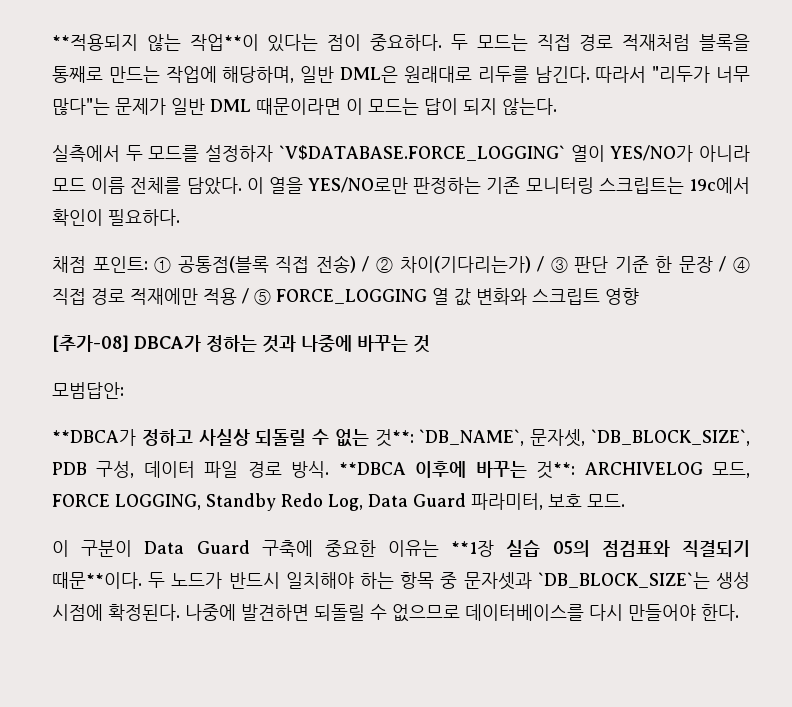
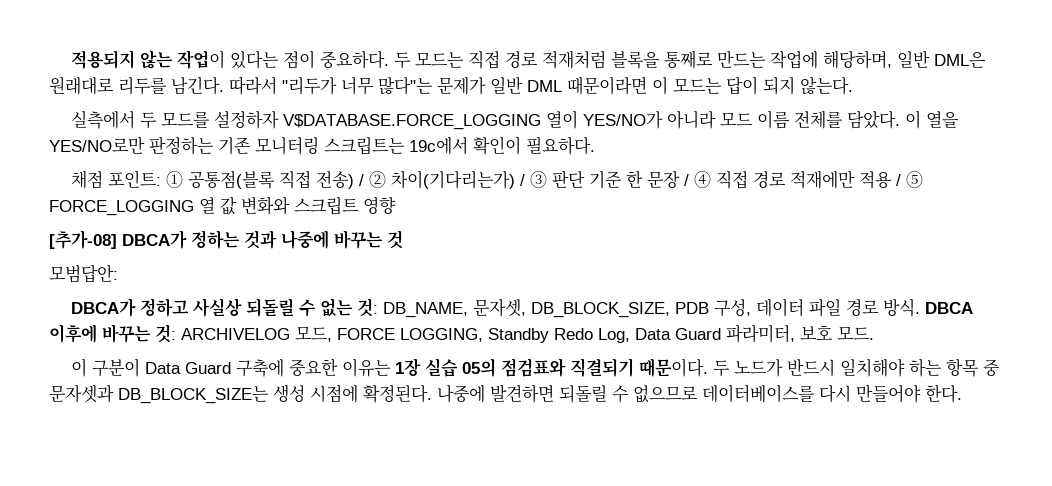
- **적용되지 않는 작업**이 있다는 점이 중요하다.
+ 적용되지 않는 작업이 있다는 점이 중요하다.
- 실측에서 두 모드를 설정하자 `V$DATABASE.FORCE_LOGGING` 열이 YES/NO가 아니라 모드 이름 전체를 담았다.
+ 실측에서 두 모드를 설정하자 V$DATABASE.FORCE_LOGGING 열이 YES/NO가 아니라 모드 이름 전체를 담았다.
- **DBCA가 정하고 사실상 되돌릴 수 없는 것**: `DB_NAME`, 문자셋, `DB_BLOCK_SIZE`, PDB 구성, 데이터 파일 경로 방식.
+ DBCA가 정하고 사실상 되돌릴 수 없는 것: DB_NAME, 문자셋, DB_BLOCK_SIZE, PDB 구성, 데이터 파일 경로 방식.
- **DBCA 이후에 바꾸는 것**: ARCHIVELOG 모드, FORCE LOGGING, Standby Redo Log, Data Guard 파라미터, 보호 모드.
+ DBCA 이후에 바꾸는 것: ARCHIVELOG 모드, FORCE LOGGING, Standby Redo Log, Data Guard 파라미터, 보호 모드.
- 이 구분이 Data Guard 구축에 중요한 이유는 **1장 실습 05의 점검표와 직결되기 때문**이다.
+ 이 구분이 Data Guard 구축에 중요한 이유는 1장 실습 05의 점검표와 직결되기 때문이다.
- 두 노드가 반드시 일치해야 하는 항목 중 문자셋과 `DB_BLOCK_SIZE`는 생성 시점에 확정된다.
+ 두 노드가 반드시 일치해야 하는 항목 중 문자셋과 DB_BLOCK_SIZE는 생성 시점에 확정된다.

